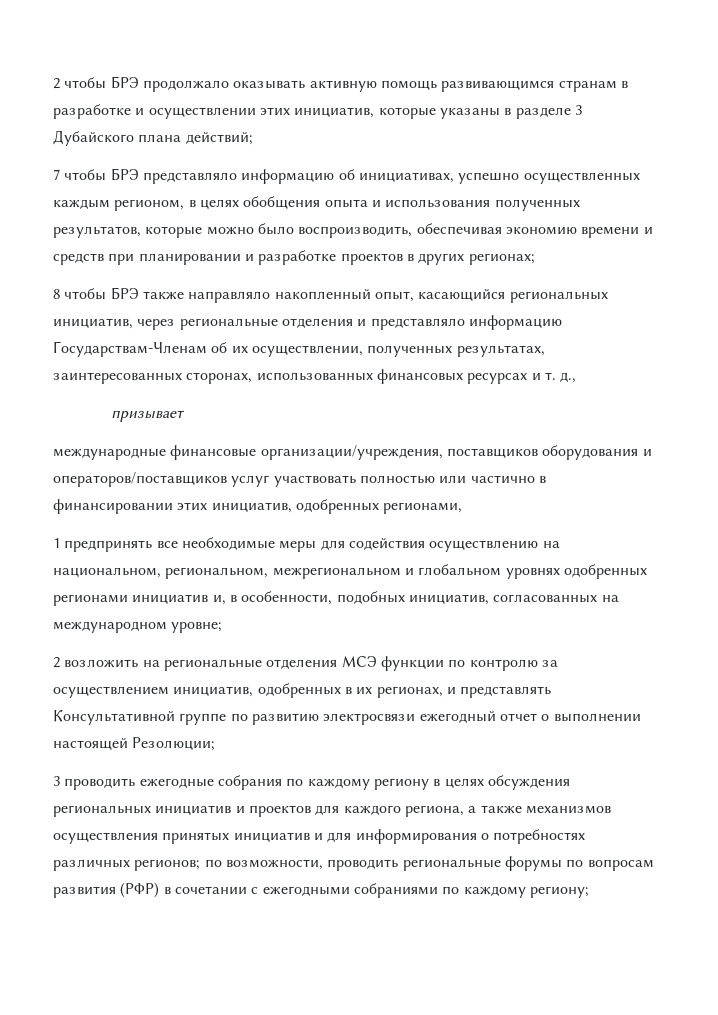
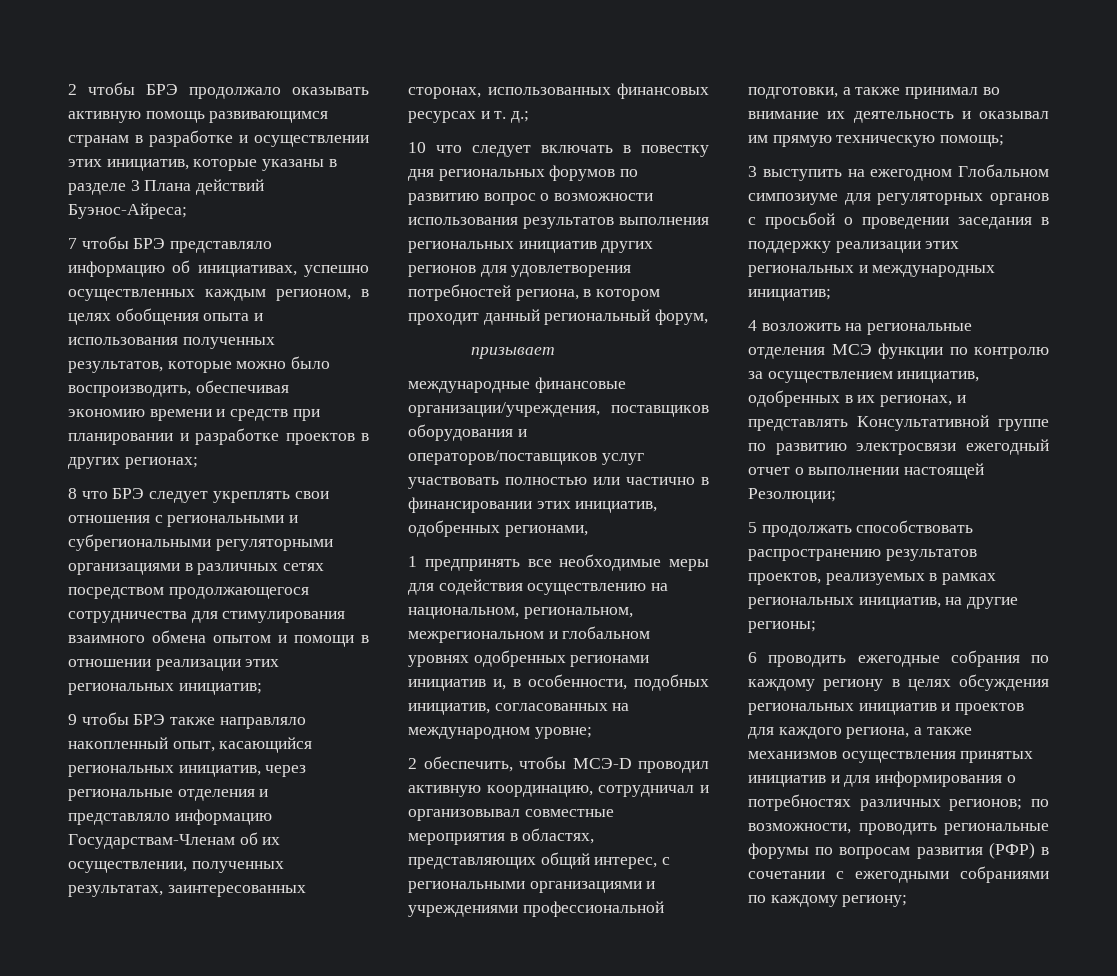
- 2 чтобы БРЭ продолжало оказывать активную помощь развивающимся странам в разработке и осуществлении этих инициатив, которые указаны в разделе 3 Дубайского плана действий;
+ 2 чтобы БРЭ продолжало оказывать активную помощь развивающимся странам в разработке и осуществлении этих инициатив, которые указаны в разделе 3 Плана действий Буэнос-Айреса;
- 8 чтобы БРЭ также направляло накопленный опыт, касающийся региональных инициатив, через региональные отделения и представляло информацию Государствам-Членам об их осуществлении, полученных результатах, заинтересованных сторонах, использованных финансовых ресурсах и т. д.,
+ 8 что БРЭ следует укреплять свои отношения с региональными и субрегиональными регуляторными организациями в различных сетях посредством продолжающегося сотрудничества для стимулирования взаимного обмена опытом и помощи в отношении реализации этих региональных инициатив;
+ 9 чтобы БРЭ также направляло накопленный опыт, касающийся региональных инициатив, через региональные отделения и представляло информацию Государствам-Членам об их осуществлении, полученных результатах, заинтересованных сторонах, использованных финансовых ресурсах и т. д.;
+ 10 что следует включать в повестку дня региональных форумов по развитию вопрос о возможности использования результатов выполнения региональных инициатив других регионов для удовлетворения потребностей региона, в котором проходит данный региональный форум,
- 2 возложить на региональные отделения МСЭ функции по контролю за осуществлением инициатив, одобренных в их регионах, и представлять Консультативной группе по развитию электросвязи ежегодный отчет о выполнении настоящей Резолюции;
+ 2 обеспечить, чтобы МСЭ-D проводил активную координацию, сотрудничал и организовывал совместные мероприятия в областях, представляющих общий интерес, с региональными организациями и учреждениями профессиональной подготовки, а также принимал во внимание их деятельность и оказывал им прямую техническую помощь;
+ 3 выступить на ежегодном Глобальном симпозиуме для регуляторных органов с просьбой о проведении заседания в поддержку реализации этих региональных и международных инициатив;
+ 4 возложить на региональные отделения МСЭ функции по контролю за осуществлением инициатив, одобренных в их регионах, и представлять Консультативной группе по развитию электросвязи ежегодный отчет о выполнении настоящей Резолюции;
- 3 проводить ежегодные собрания по каждому региону в целях обсуждения региональных инициатив и проектов для каждого региона, а также механизмов осуществления принятых инициатив и для информирования о потребностях различных регионов; по возможности, проводить региональные форумы по вопросам развития (РФР) в сочетании с ежегодными собраниями по каждому региону;
+ 5 продолжать способствовать распространению результатов проектов, реализуемых в рамках региональных инициатив, на другие регионы;
+ 6 проводить ежегодные собрания по каждому региону в целях обсуждения региональных инициатив и проектов для каждого региона, а также механизмов осуществления принятых инициатив и для информирования о потребностях различных регионов; по возможности, проводить региональные форумы по вопросам развития (РФР) в сочетании с ежегодными собраниями по каждому региону;

